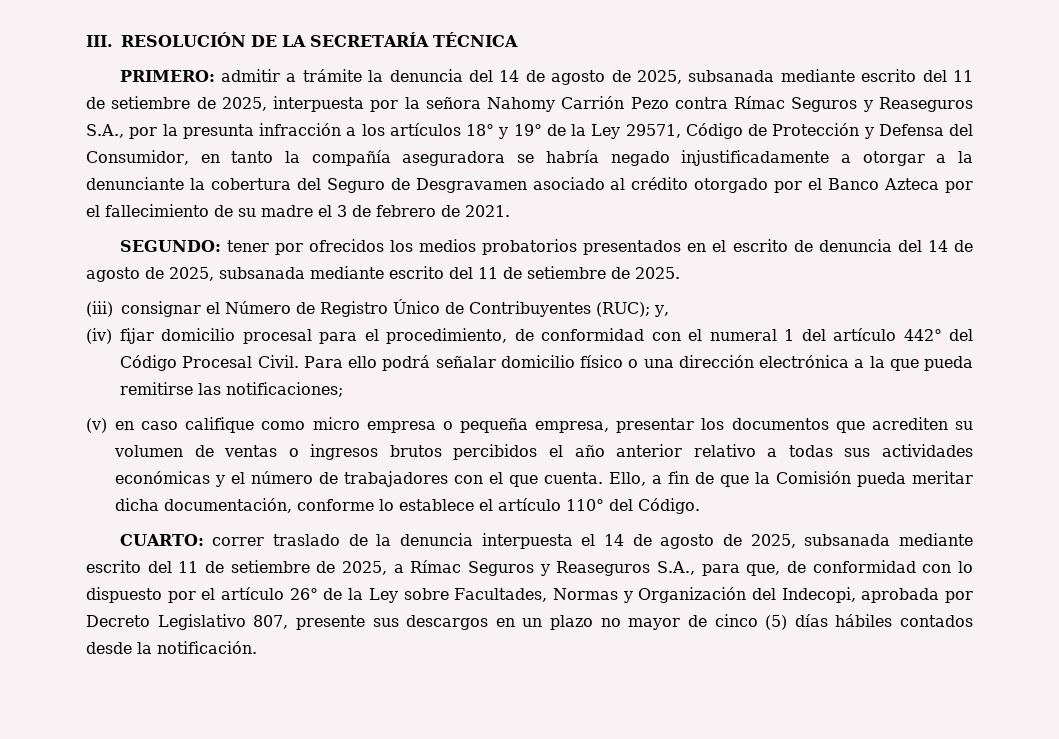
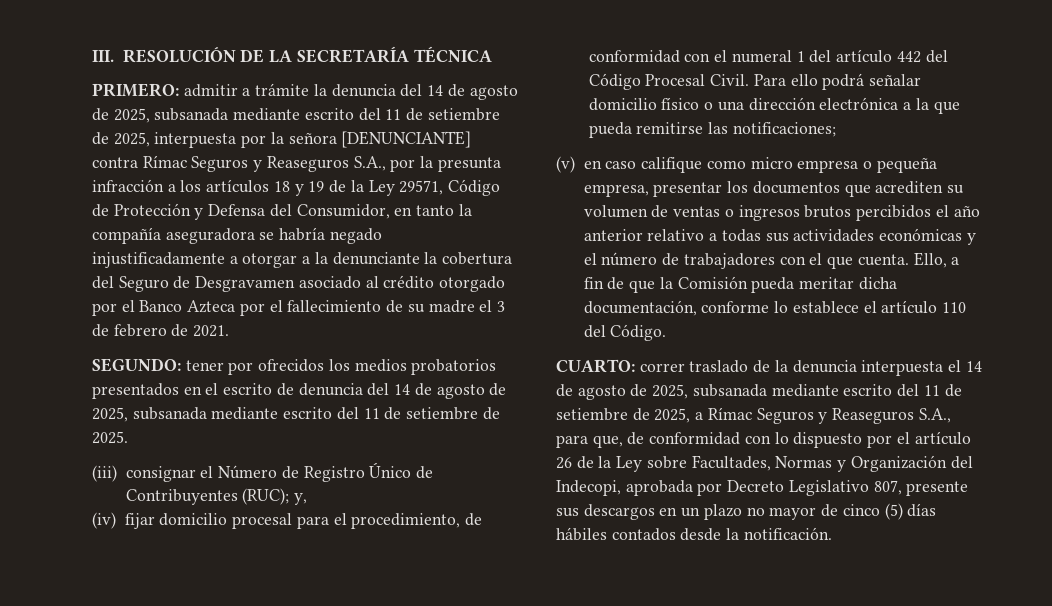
- admitir a trámite la denuncia del 14 de agosto de 2025, subsanada mediante escrito del 11 de setiembre de 2025, interpuesta por la señora Nahomy Carrión Pezo contra Rímac Seguros y Reaseguros S.A., por la presunta infracción a los artículos 18° y 19° de la Ley 29571, Código de Protección y Defensa del Consumidor, en tanto la compañía aseguradora se habría negado injustificadamente a otorgar a la denunciante la cobertura del Seguro de Desgravamen asociado al crédito otorgado por el Banco Azteca por el fallecimiento de su madre el 3 de febrero de 2021.
+ admitir a trámite la denuncia del 14 de agosto de 2025, subsanada mediante escrito del 11 de setiembre de 2025, interpuesta por la señora [DENUNCIANTE] contra Rímac Seguros y Reaseguros S.A., por la presunta infracción a los artículos 18 y 19 de la Ley 29571, Código de Protección y Defensa del Consumidor, en tanto la compañía aseguradora se habría negado injustificadamente a otorgar a la denunciante la cobertura del Seguro de Desgravamen asociado al crédito otorgado por el Banco Azteca por el fallecimiento de su madre el 3 de febrero de 2021.
- (iv) fijar domicilio procesal para el procedimiento, de conformidad con el numeral 1 del artículo 442° del Código Procesal Civil.
+ (iv) fijar domicilio procesal para el procedimiento, de conformidad con el numeral 1 del artículo 442 del Código Procesal Civil.
- Ello, a fin de que la Comisión pueda meritar dicha documentación, conforme lo establece el artículo 110° del Código.
+ Ello, a fin de que la Comisión pueda meritar dicha documentación, conforme lo establece el artículo 110 del Código.
- correr traslado de la denuncia interpuesta el 14 de agosto de 2025, subsanada mediante escrito del 11 de setiembre de 2025, a Rímac Seguros y Reaseguros S.A., para que, de conformidad con lo dispuesto por el artículo 26° de la Ley sobre Facultades, Normas y Organización del Indecopi, aprobada por Decreto Legislativo 807, presente sus descargos en un plazo no mayor de cinco (5) días hábiles contados desde la notificación.
+ correr traslado de la denuncia interpuesta el 14 de agosto de 2025, subsanada mediante escrito del 11 de setiembre de 2025, a Rímac Seguros y Reaseguros S.A., para que, de conformidad con lo dispuesto por el artículo 26 de la Ley sobre Facultades, Normas y Organización del Indecopi, aprobada por Decreto Legislativo 807, presente sus descargos en un plazo no mayor de cinco (5) días hábiles contados desde la notificación.

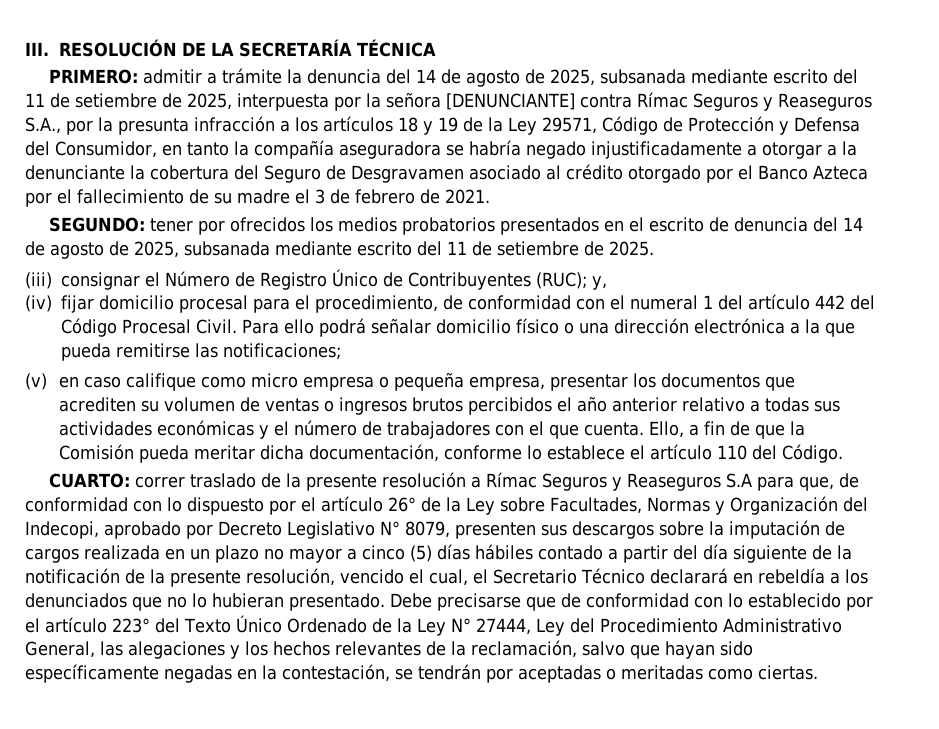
- CUARTO: correr traslado de la denuncia interpuesta el 14 de agosto de 2025, subsanada mediante escrito del 11 de setiembre de 2025, a Rímac Seguros y Reaseguros S.A., para que, de conformidad con lo dispuesto por el artículo 26 de la Ley sobre Facultades, Normas y Organización del Indecopi, aprobada por Decreto Legislativo 807, presente sus descargos en un plazo no mayor de cinco (5) días hábiles contados desde la notificación.
+ CUARTO: correr traslado de la presente resolución a Rímac Seguros y Reaseguros S.A para que, de conformidad con lo dispuesto por el artículo 26° de la Ley sobre Facultades, Normas y Organización del Indecopi, aprobado por Decreto Legislativo N° 8079, presenten sus descargos sobre la imputación de cargos realizada en un plazo no mayor a cinco (5) días hábiles contado a partir del día siguiente de la notificación de la presente resolución, vencido el cual, el Secretario Técnico declarará en rebeldía a los denunciados que no lo hubieran presentado. Debe precisarse que de conformidad con lo establecido por el artículo 223° del Texto Único Ordenado de la Ley N° 27444, Ley del Procedimiento Administrativo General, las alegaciones y los hechos relevantes de la reclamación, salvo que hayan sido específicamente negadas en la contestación, se tendrán por aceptadas o meritadas como ciertas.

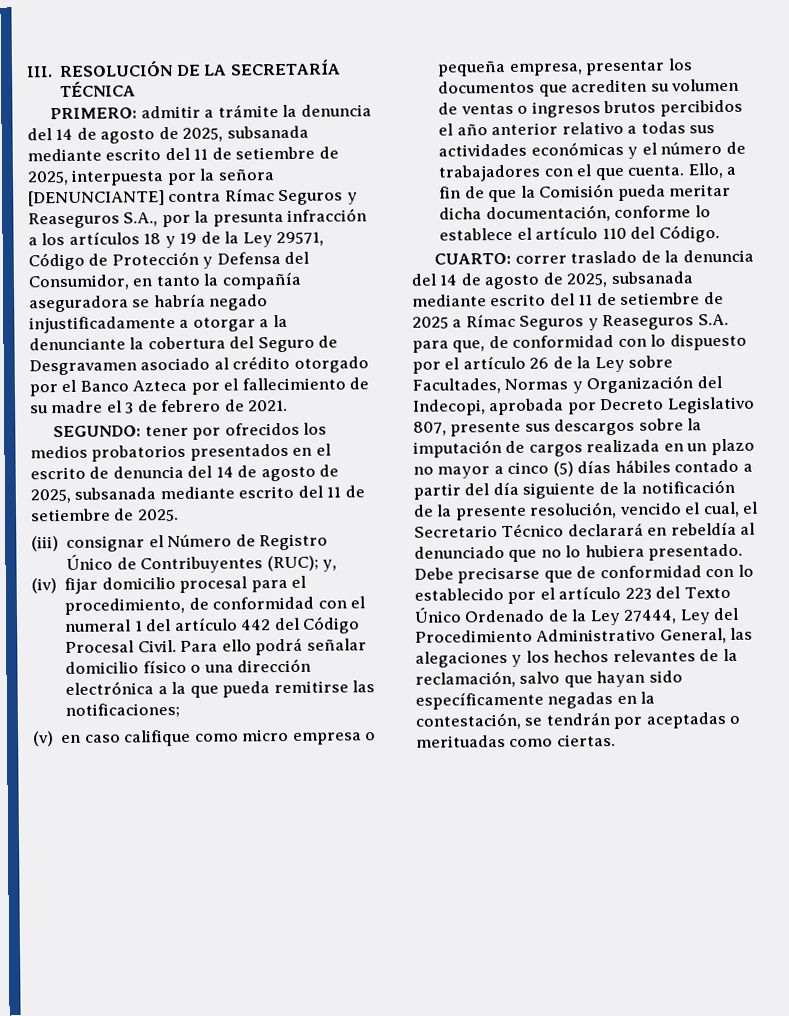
- correr traslado de la presente resolución a Rímac Seguros y Reaseguros S.A para que, de conformidad con lo dispuesto por el artículo 26° de la Ley sobre Facultades, Normas y Organización del Indecopi, aprobado por Decreto Legislativo N° 8079, presenten sus descargos sobre la imputación de cargos realizada en un plazo no mayor a cinco (5) días hábiles contado a partir del día siguiente de la notificación de la presente resolución, vencido el cual, el Secretario Técnico declarará en rebeldía a los denunciados que no lo hubieran presentado.
+ correr traslado de la denuncia del 14 de agosto de 2025, subsanada mediante escrito del 11 de setiembre de 2025 a Rímac Seguros y Reaseguros S.A. para que, de conformidad con lo dispuesto por el artículo 26 de la Ley sobre Facultades, Normas y Organización del Indecopi, aprobada por Decreto Legislativo 807, presente sus descargos sobre la imputación de cargos realizada en un plazo no mayor a cinco (5) días hábiles contado a partir del día siguiente de la notificación de la presente resolución, vencido el cual, el Secretario Técnico declarará en rebeldía al denunciado que no lo hubiera presentado.
- Debe precisarse que de conformidad con lo establecido por el artículo 223° del Texto Único Ordenado de la Ley N° 27444, Ley del Procedimiento Administrativo General, las alegaciones y los hechos relevantes de la reclamación, salvo que hayan sido específicamente negadas en la contestación, se tendrán por aceptadas o meritadas como ciertas.
+ Debe precisarse que de conformidad con lo establecido por el artículo 223 del Texto Único Ordenado de la Ley 27444, Ley del Procedimiento Administrativo General, las alegaciones y los hechos relevantes de la reclamación, salvo que hayan sido específicamente negadas en la contestación, se tendrán por aceptadas o merituadas como ciertas.

